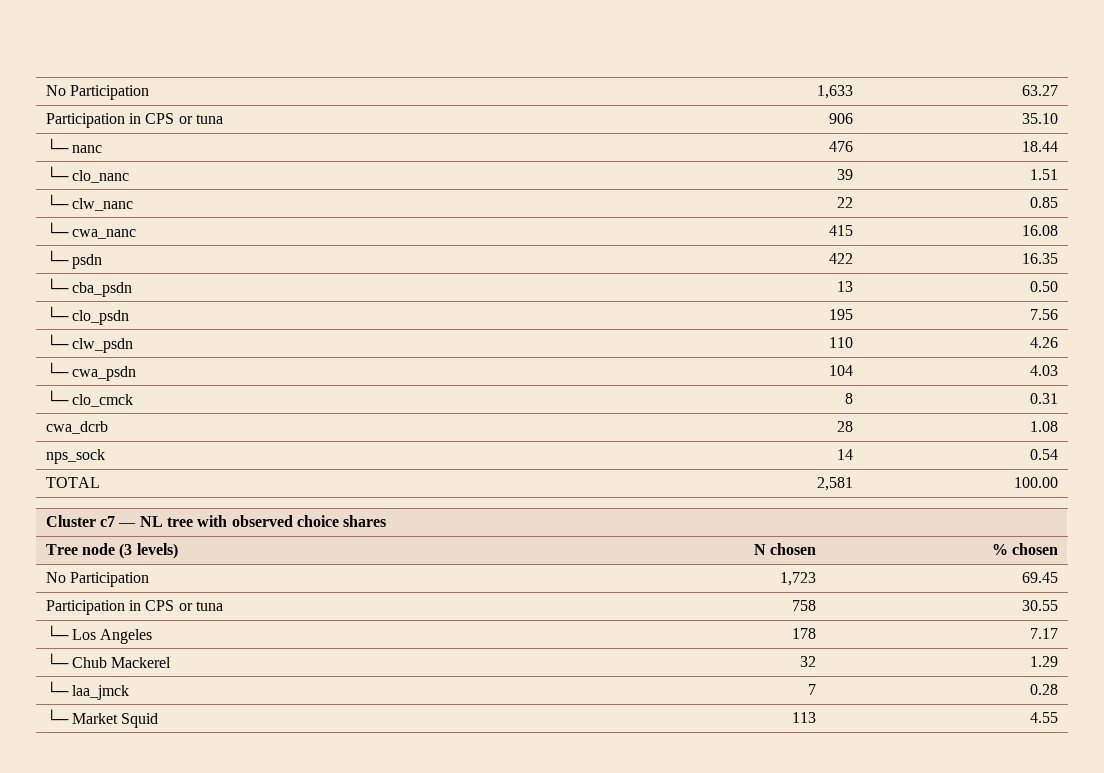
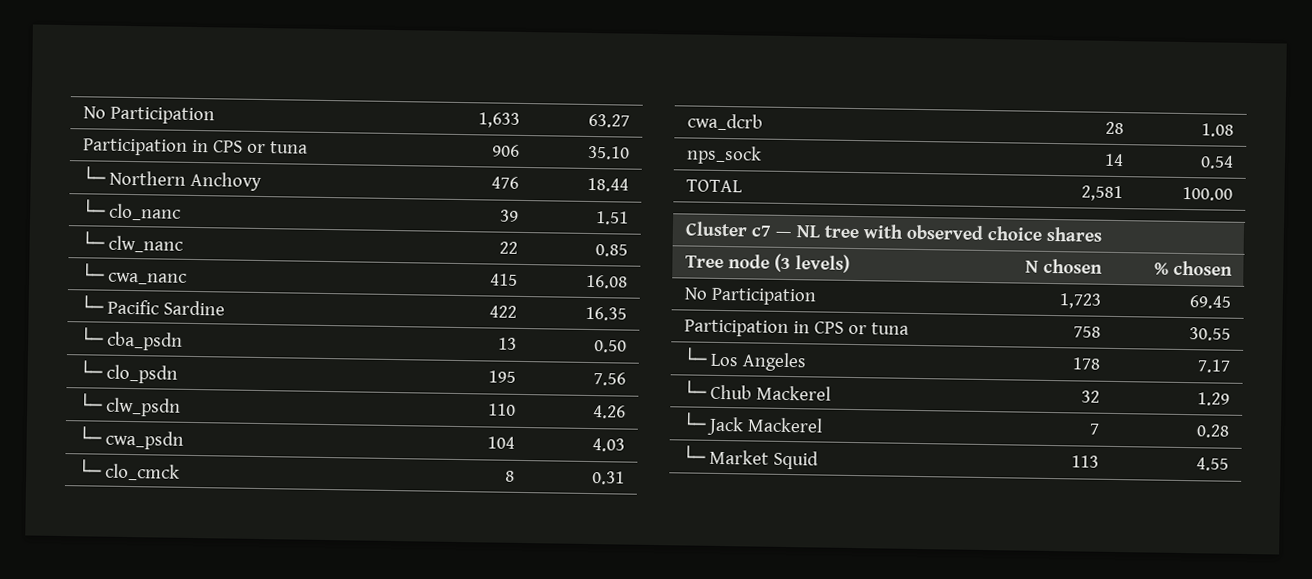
- └─ nanc | 476 | 18.44
+ └─ Northern Anchovy | 476 | 18.44
- └─ psdn | 422 | 16.35
+ └─ Pacific Sardine | 422 | 16.35
- └─ laa_jmck | 7 | 0.28
+ └─ Jack Mackerel | 7 | 0.28

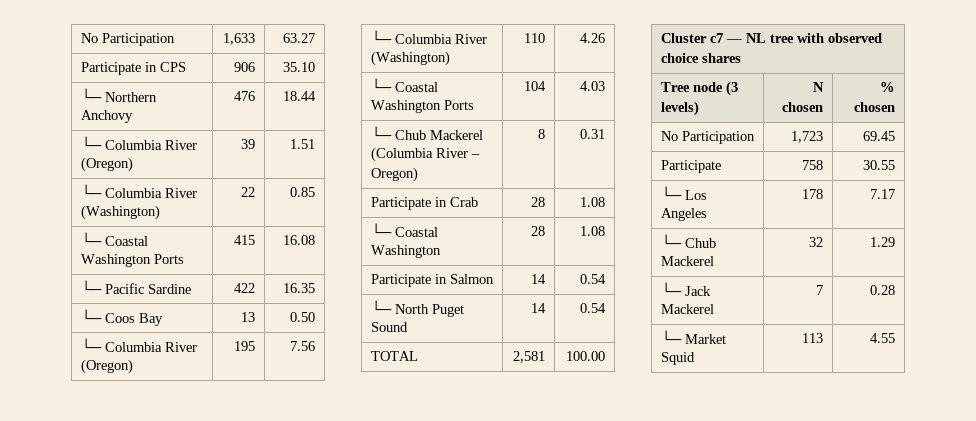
- Participation in CPS or tuna | 906 | 35.10
+ Participate in CPS | 906 | 35.10
- └─ clo_nanc | 39 | 1.51
+ └─ Columbia River (Oregon) | 39 | 1.51
- └─ clw_nanc | 22 | 0.85
+ └─ Columbia River (Washington) | 22 | 0.85
- └─ cwa_nanc | 415 | 16.08
+ └─ Coastal Washington Ports | 415 | 16.08
- └─ cba_psdn | 13 | 0.50
+ └─ Coos Bay | 13 | 0.50
- └─ clo_psdn | 195 | 7.56
+ └─ Columbia River (Oregon) | 195 | 7.56
- └─ clw_psdn | 110 | 4.26
+ └─ Columbia River (Washington) | 110 | 4.26
- └─ cwa_psdn | 104 | 4.03
+ └─ Coastal Washington Ports | 104 | 4.03
- └─ clo_cmck | 8 | 0.31
+ └─ Chub Mackerel (Columbia River – Oregon) | 8 | 0.31
- cwa_dcrb | 28 | 1.08
- nps_sock | 14 | 0.54
+ Participate in Crab | 28 | 1.08
+ └─ Coastal Washington | 28 | 1.08
+ Participate in Salmon | 14 | 0.54
+ └─ North Puget Sound | 14 | 0.54
- Participation in CPS or tuna | 758 | 30.55
+ Participate | 758 | 30.55

